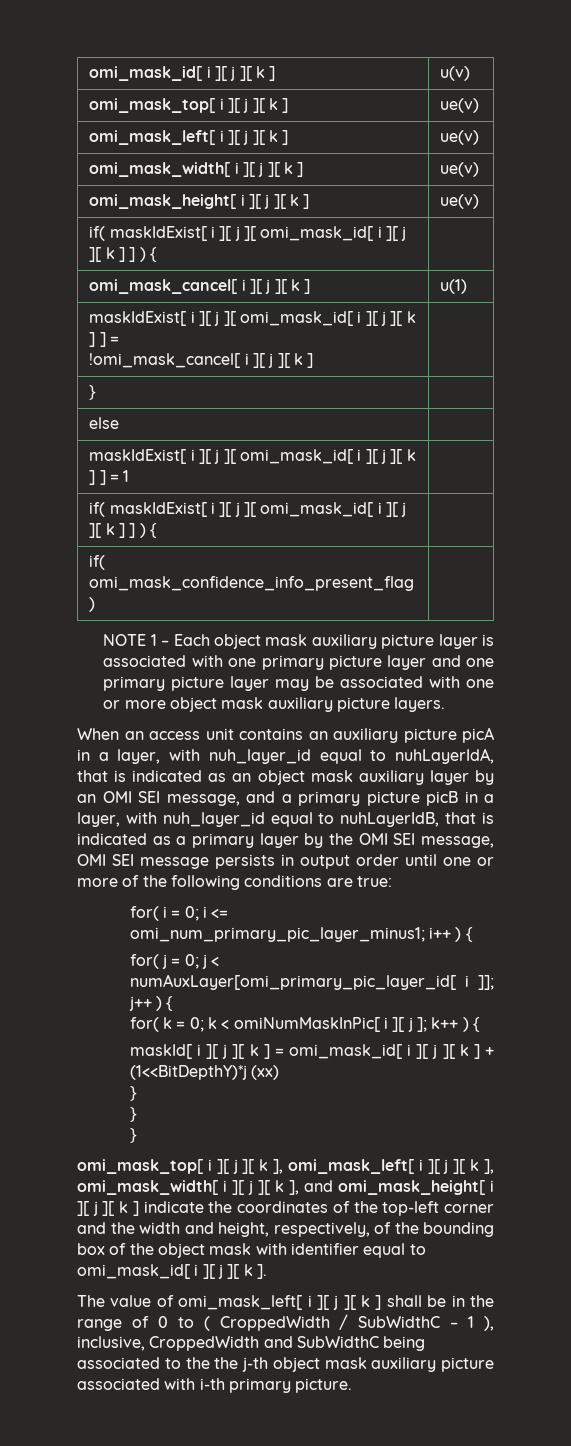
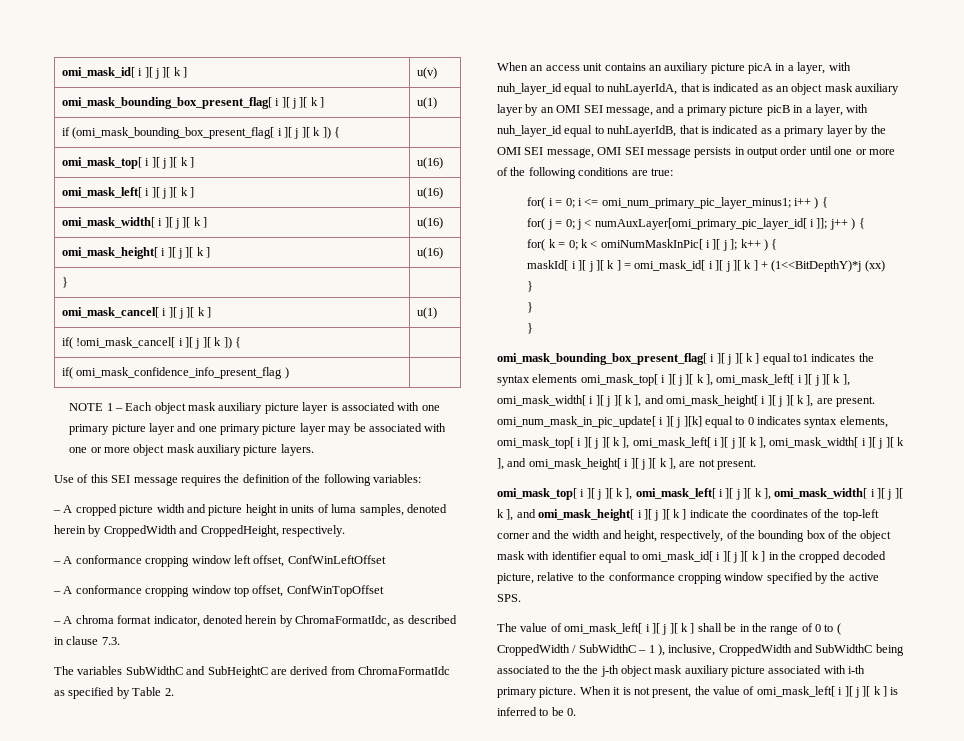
+ omi_mask_bounding_box_present_flag[ i ][ j ][ k ] | u(1)
+ if (omi_mask_bounding_box_present_flag[ i ][ j ][ k ]) { |
- omi_mask_top[ i ][ j ][ k ] | ue(v)
+ omi_mask_top[ i ][ j ][ k ] | u(16)
- omi_mask_left[ i ][ j ][ k ] | ue(v)
+ omi_mask_left[ i ][ j ][ k ] | u(16)
- omi_mask_width[ i ][ j ][ k ] | ue(v)
+ omi_mask_width[ i ][ j ][ k ] | u(16)
- omi_mask_height[ i ][ j ][ k ] | ue(v)
- if( maskIdExist[ i ][ j ][ omi_mask_id[ i ][ j ][ k ] ] ) { |
+ omi_mask_height[ i ][ j ][ k ] | u(16)
+ } |
  omi_mask_cancel[ i ][ j ][ k ] | u(1)
- maskIdExist[ i ][ j ][ omi_mask_id[ i ][ j ][ k ] ] =
- !omi_mask_cancel[ i ][ j ][ k ] |
- } |
- else |
- maskIdExist[ i ][ j ][ omi_mask_id[ i ][ j ][ k ] ] = 1 |
- if( maskIdExist[ i ][ j ][ omi_mask_id[ i ][ j ][ k ] ] ) { |
+ if( !omi_mask_cancel[ i ][ j ][ k ]) { |
+ Use of this SEI message requires the definition of the following variables:
+ – A cropped picture width and picture height in units of luma samples, denoted herein by CroppedWidth and CroppedHeight, respectively.
+ – A conformance cropping window left offset, ConfWinLeftOffset
+ – A conformance cropping window top offset, ConfWinTopOffset
+ – A chroma format indicator, denoted herein by ChromaFormatIdc, as described in clause 7.3.
+ The variables SubWidthC and SubHeightC are derived from ChromaFormatIdc as specified by Table 2.
+ omi_mask_bounding_box_present_flag[ i ][ j ][ k ] equal to1 indicates the syntax elements omi_mask_top[ i ][ j ][ k ], omi_mask_left[ i ][ j ][ k ], omi_mask_width[ i ][ j ][ k ], and omi_mask_height[ i ][ j ][ k ], are present. omi_num_mask_in_pic_update[ i ][ j ][k] equal to 0 indicates syntax elements, omi_mask_top[ i ][ j ][ k ], omi_mask_left[ i ][ j ][ k ], omi_mask_width[ i ][ j ][ k ], and omi_mask_height[ i ][ j ][ k ], are not present.
- omi_mask_top[ i ][ j ][ k ], omi_mask_left[ i ][ j ][ k ], omi_mask_width[ i ][ j ][ k ], and omi_mask_height[ i ][ j ][ k ] indicate the coordinates of the top-left corner and the width and height, respectively, of the bounding box of the object mask with identifier equal to omi_mask_id[ i ][ j ][ k ].
+ omi_mask_top[ i ][ j ][ k ], omi_mask_left[ i ][ j ][ k ], omi_mask_width[ i ][ j ][ k ], and omi_mask_height[ i ][ j ][ k ] indicate the coordinates of the top-left corner and the width and height, respectively, of the bounding box of the object mask with identifier equal to omi_mask_id[ i ][ j ][ k ] in the cropped decoded picture, relative to the conformance cropping window specified by the active SPS.
+ When it is not present, the value of omi_mask_left[ i ][ j ][ k ] is inferred to be 0.

